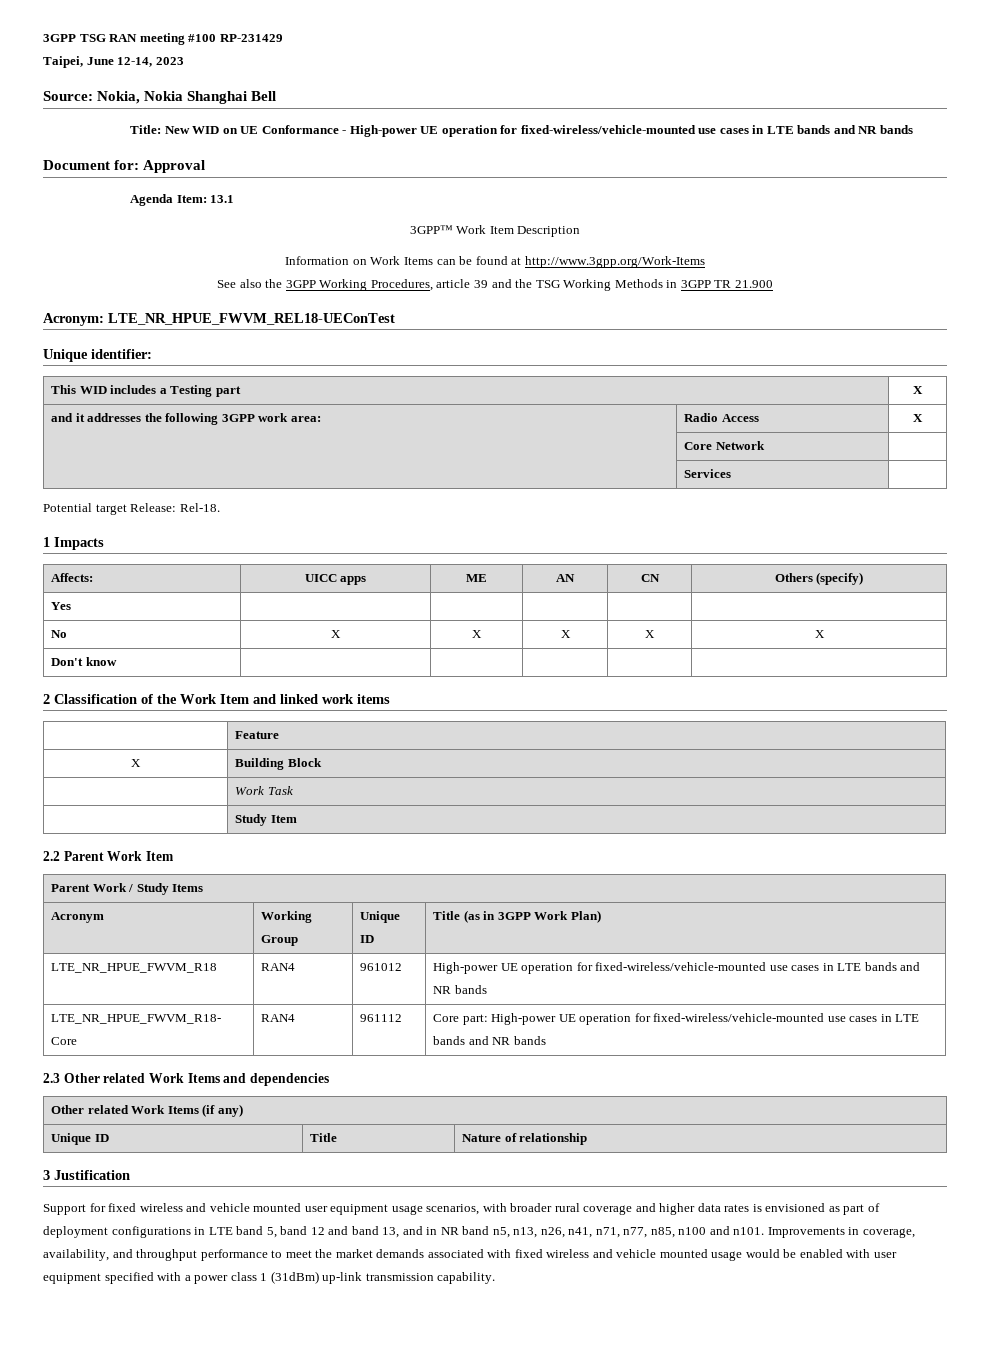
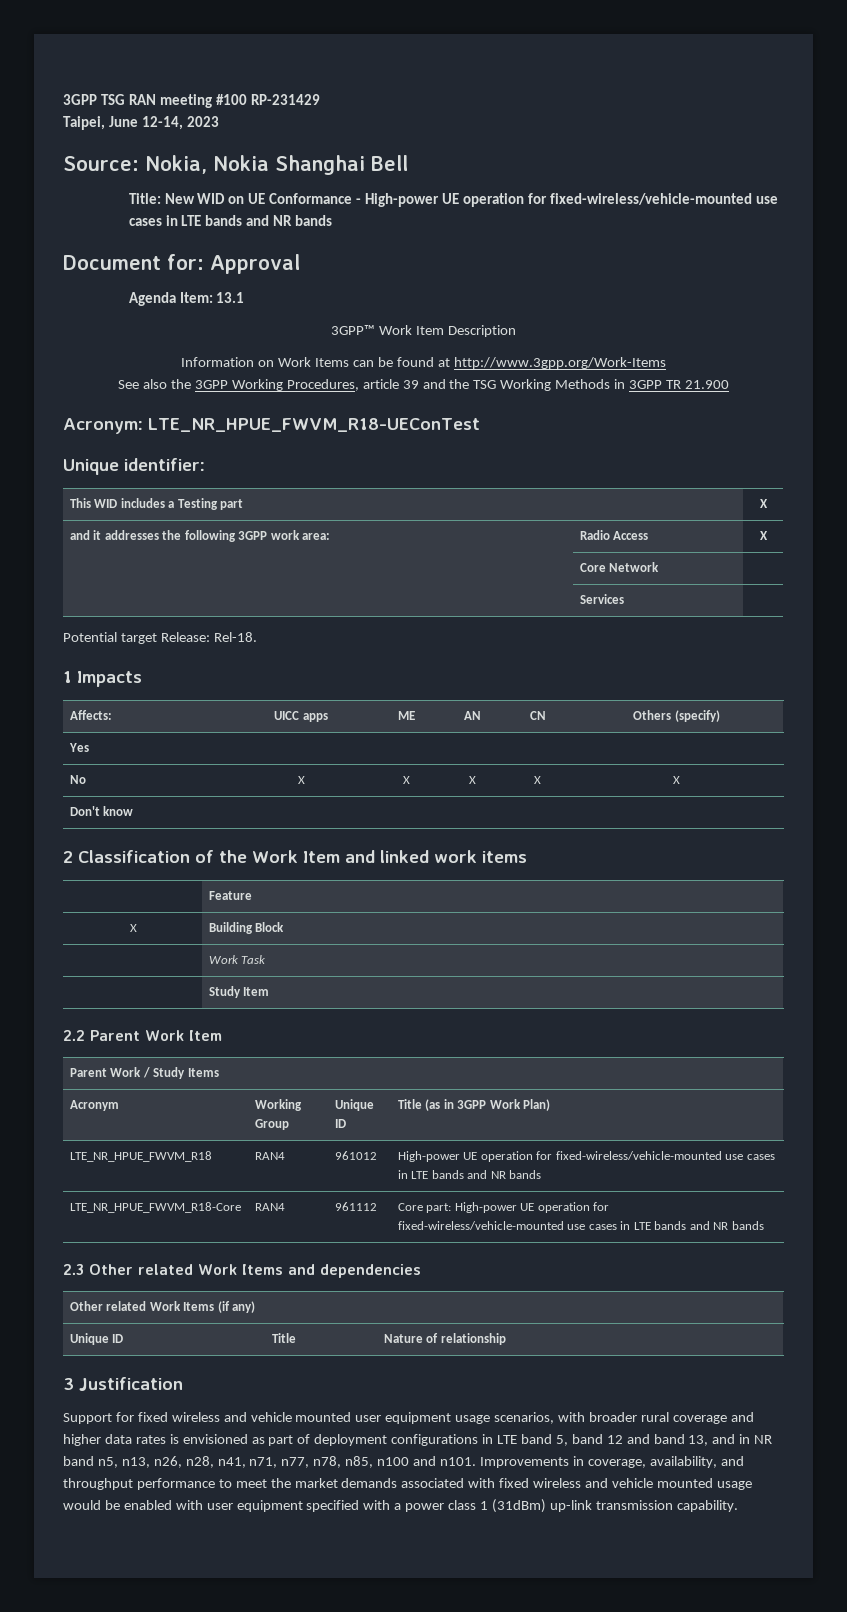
- Acronym: LTE_NR_HPUE_FWVM_REL18-UEConTest
+ Acronym: LTE_NR_HPUE_FWVM_R18-UEConTest
- Support for fixed wireless and vehicle mounted user equipment usage scenarios, with broader rural coverage and higher data rates is envisioned as part of deployment configurations in LTE band 5, band 12 and band 13, and in NR band n5, n13, n26, n41, n71, n77, n85, n100 and n101.
+ Support for fixed wireless and vehicle mounted user equipment usage scenarios, with broader rural coverage and higher data rates is envisioned as part of deployment configurations in LTE band 5, band 12 and band 13, and in NR band n5, n13, n26, n28, n41, n71, n77, n78, n85, n100 and n101.

